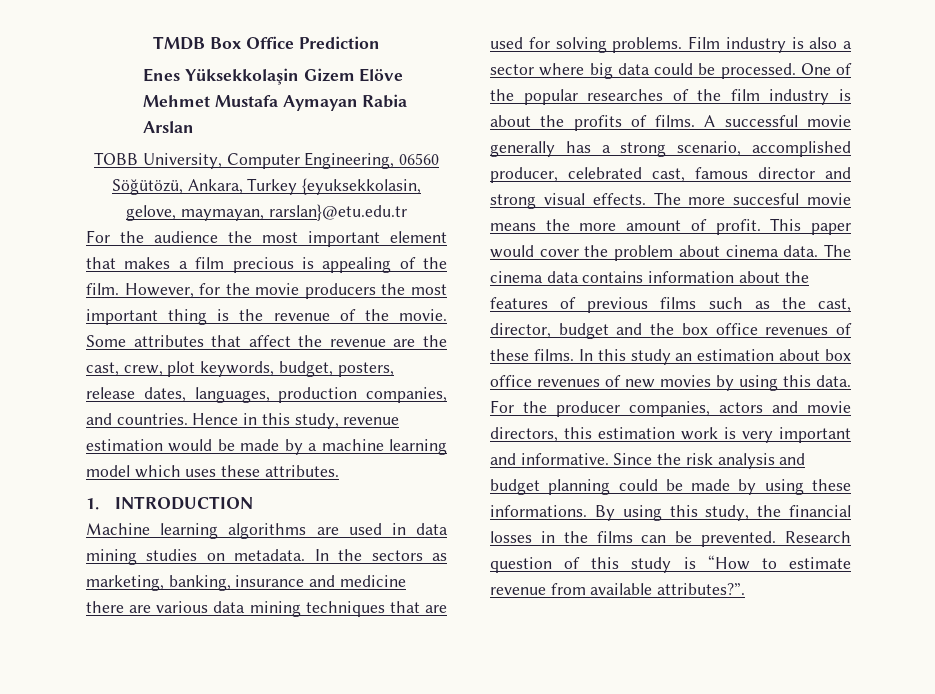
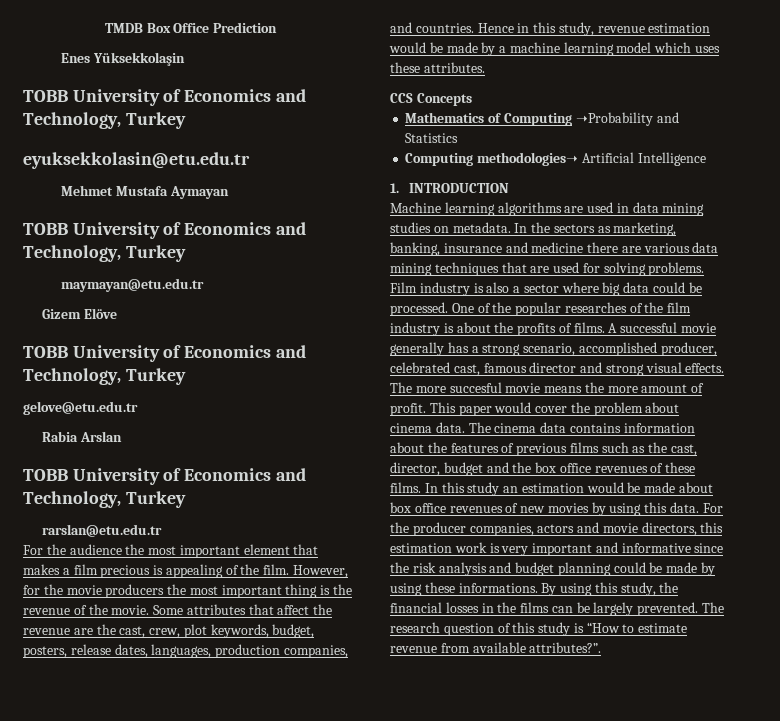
- Enes Yüksekkolaşin Gizem Elöve Mehmet Mustafa Aymayan Rabia Arslan
- TOBB University, Computer Engineering, 06560 Söğütözü, Ankara, Turkey {eyuksekkolasin, gelove, maymayan, rarslan}@etu.edu.tr
+ Enes Yüksekkolaşin
+ TOBB University of Economics and Technology, Turkey
+ eyuksekkolasin@etu.edu.tr
+ Mehmet Mustafa Aymayan
+ TOBB University of Economics and Technology, Turkey
+ maymayan@etu.edu.tr
+ Gizem Elöve
+ TOBB University of Economics and Technology, Turkey
+ gelove@etu.edu.tr
+ Rabia Arslan
+ TOBB University of Economics and Technology, Turkey
+ rarslan@etu.edu.tr
+ CCS Concepts
+ Mathematics of Computing ➝Probability and Statistics
+ Computing methodologies➝ Artificial Intelligence
- In this study an estimation about box office revenues of new movies by using this data.
+ In this study an estimation would be made about box office revenues of new movies by using this data.
- For the producer companies, actors and movie directors, this estimation work is very important and informative. Since the risk analysis and budget planning could be made by using these informations.
+ For the producer companies, actors and movie directors, this estimation work is very important and informative since the risk analysis and budget planning could be made by using these informations.
- By using this study, the financial losses in the films can be prevented. Research question of this study is “How to estimate revenue from available attributes?”.
+ By using this study, the financial losses in the films can be largely prevented. The research question of this study is “How to estimate revenue from available attributes?”.

